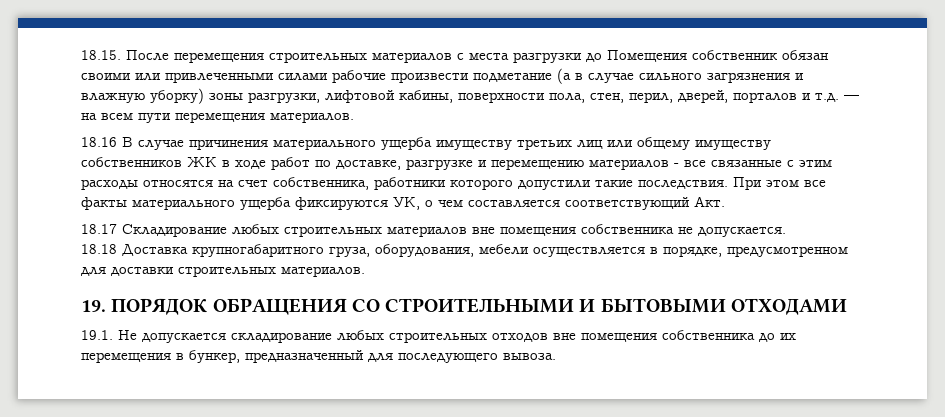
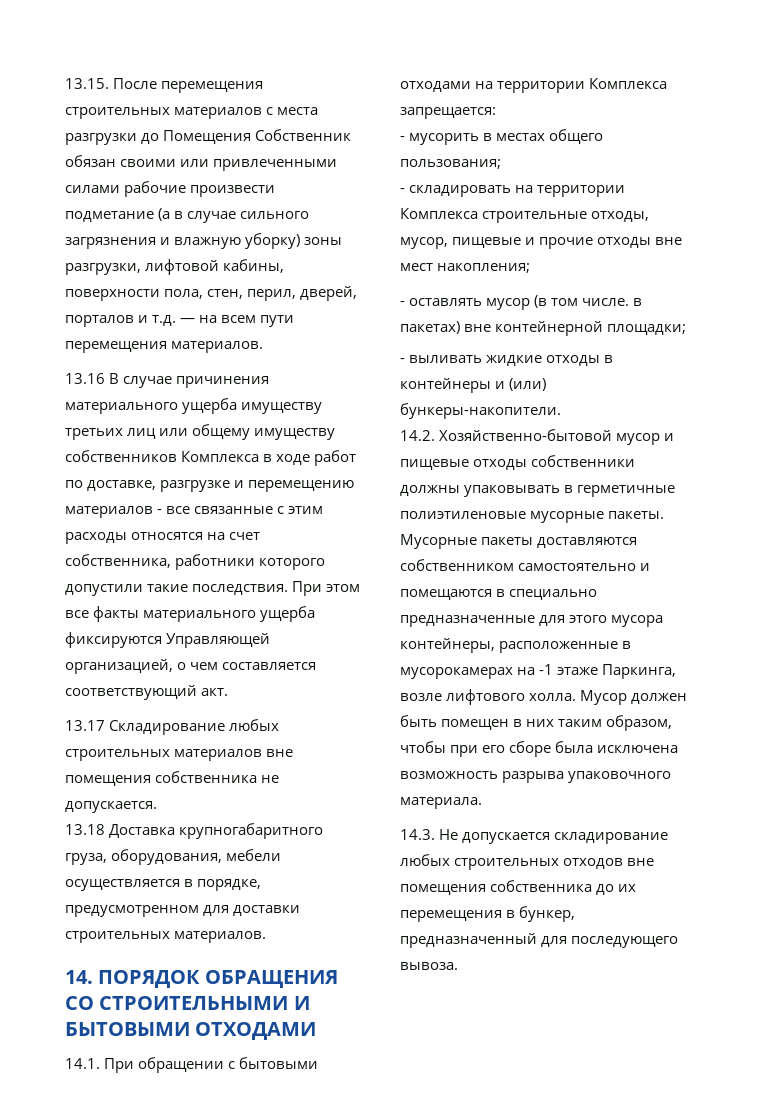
- 18.15. После перемещения строительных материалов с места разгрузки до Помещения собственник обязан своими или привлеченными силами рабочие произвести подметание (а в случае сильного загрязнения и влажную уборку) зоны разгрузки, лифтовой кабины, поверхности пола, стен, перил, дверей, порталов и т.д. — на всем пути перемещения материалов.
+ 13.15. После перемещения строительных материалов с места разгрузки до Помещения Собственник обязан своими или привлеченными силами рабочие произвести подметание (а в случае сильного загрязнения и влажную уборку) зоны разгрузки, лифтовой кабины, поверхности пола, стен, перил, дверей, порталов и т.д. — на всем пути перемещения материалов.
- 18.16 В случае причинения материального ущерба имуществу третьих лиц или общему имуществу собственников ЖК в ходе работ по доставке, разгрузке и перемещению материалов - все связанные с этим расходы относятся на счет собственника, работники которого допустили такие последствия.
+ 13.16 В случае причинения материального ущерба имуществу третьих лиц или общему имуществу собственников Комплекса в ходе работ по доставке, разгрузке и перемещению материалов - все связанные с этим расходы относятся на счет собственника, работники которого допустили такие последствия.
- При этом все факты материального ущерба фиксируются УК, о чем составляется соответствующий Акт.
- 18.17 Складирование любых строительных материалов вне помещения собственника не допускается.
+ При этом все факты материального ущерба фиксируются Управляющей организацией, о чем составляется соответствующий акт.
+ 13.17 Складирование любых строительных материалов вне помещения собственника не допускается.
- 18.18 Доставка крупногабаритного груза, оборудования, мебели осуществляется в порядке, предусмотренном для доставки строительных материалов.
+ 13.18 Доставка крупногабаритного груза, оборудования, мебели осуществляется в порядке, предусмотренном для доставки строительных материалов.
- 19. ПОРЯДОК ОБРАЩЕНИЯ СО СТРОИТЕЛЬНЫМИ И БЫТОВЫМИ ОТХОДАМИ
+ 14. ПОРЯДОК ОБРАЩЕНИЯ СО СТРОИТЕЛЬНЫМИ И БЫТОВЫМИ ОТХОДАМИ
- 19.1. Не допускается складирование любых строительных отходов вне помещения собственника до их перемещения в бункер, предназначенный для последующего вывоза.
+ 14.1. При обращении с бытовыми отходами на территории Комплекса запрещается:
+ - мусорить в местах общего пользования;
+ - складировать на территории Комплекса строительные отходы, мусор, пищевые и прочие отходы вне мест накопления;
+ - оставлять мусор (в том числе. в пакетах) вне контейнерной площадки;
+ - выливать жидкие отходы в контейнеры и (или) бункеры-накопители.
+ 14.2. Хозяйственно-бытовой мусор и пищевые отходы собственники должны упаковывать в герметичные полиэтиленовые мусорные пакеты. Мусорные пакеты доставляются собственником самостоятельно и помещаются в специально предназначенные для этого мусора контейнеры, расположенные в мусорокамерах на -1 этаже Паркинга, возле лифтового холла. Мусор должен быть помещен в них таким образом, чтобы при его сборе была исключена возможность разрыва упаковочного материала.
+ 14.3. Не допускается складирование любых строительных отходов вне помещения собственника до их перемещения в бункер, предназначенный для последующего вывоза.

